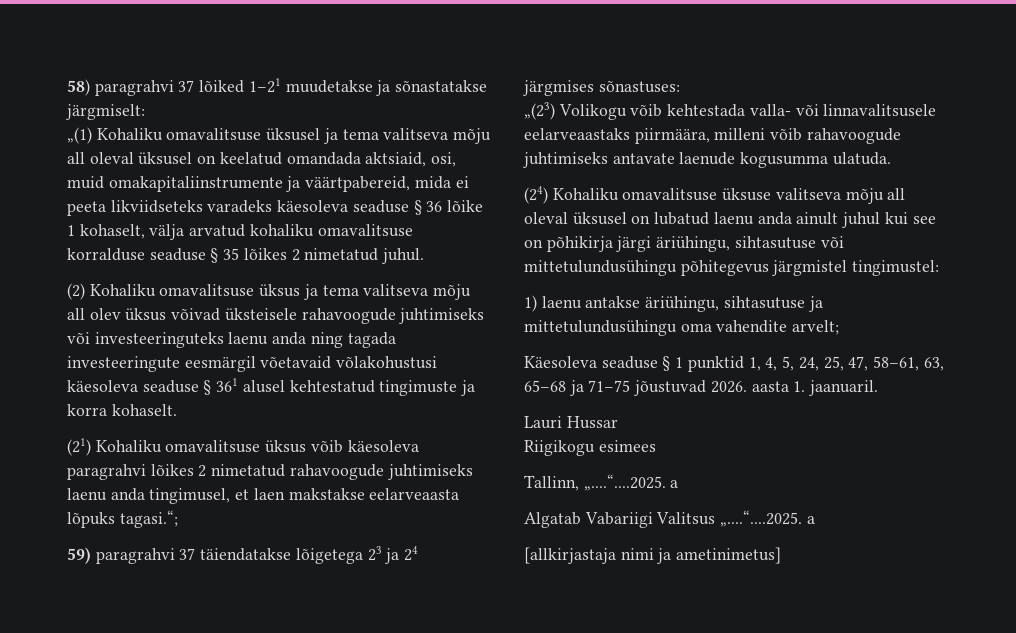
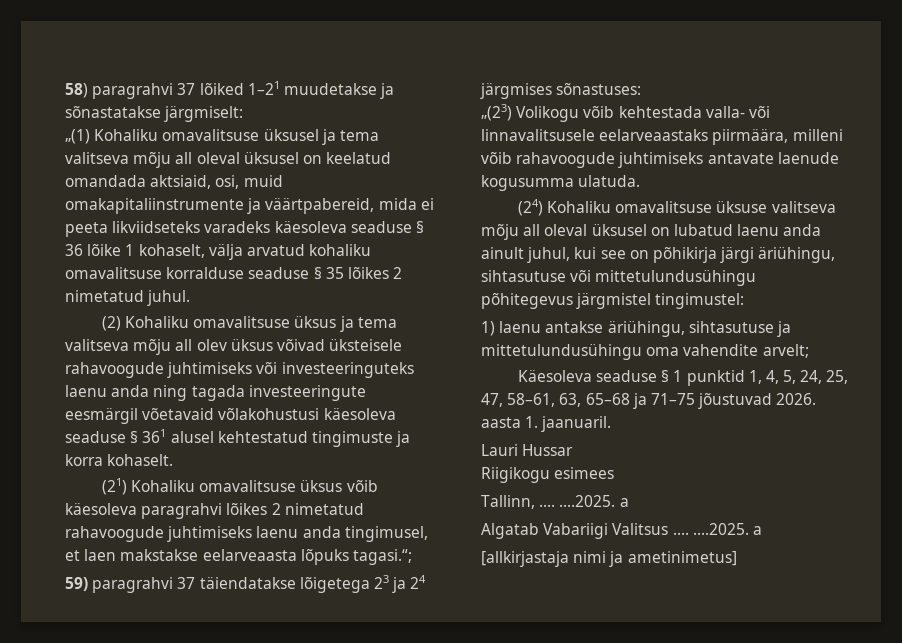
- (24) Kohaliku omavalitsuse üksuse valitseva mõju all oleval üksusel on lubatud laenu anda ainult juhul kui see on põhikirja järgi äriühingu, sihtasutuse või mittetulundusühingu põhitegevus järgmistel tingimustel:
+ (24) Kohaliku omavalitsuse üksuse valitseva mõju all oleval üksusel on lubatud laenu anda ainult juhul, kui see on põhikirja järgi äriühingu, sihtasutuse või mittetulundusühingu põhitegevus järgmistel tingimustel:
- Tallinn, „....“....2025. a
+ Tallinn, .... ....2025. a
- Algatab Vabariigi Valitsus „....“....2025. a
+ Algatab Vabariigi Valitsus .... ....2025. a

